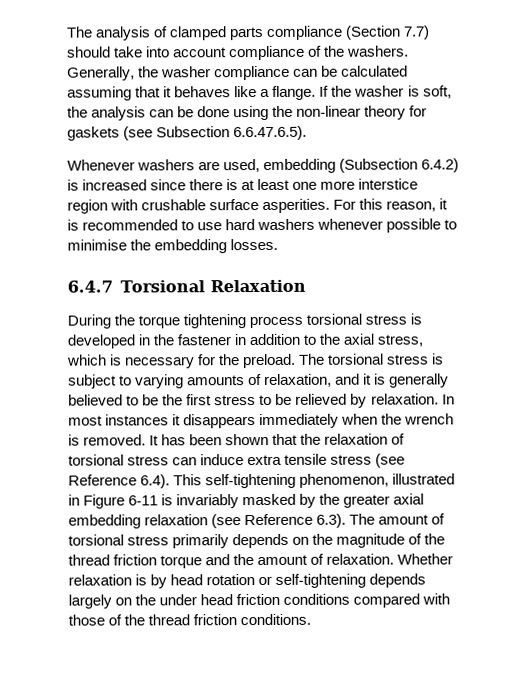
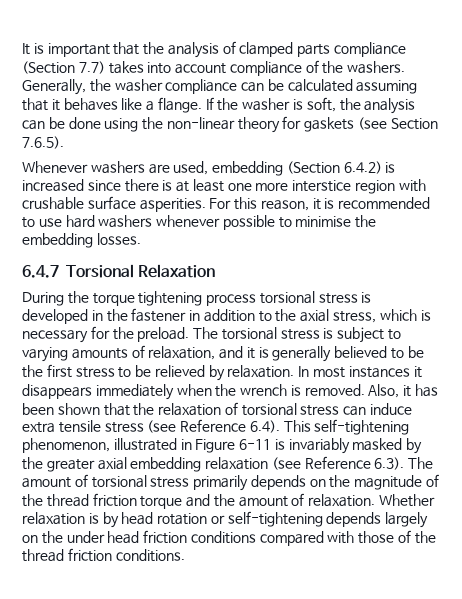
- The analysis of clamped parts compliance (Section 7.7) should take into account compliance of the washers.
+ It is important that the analysis of clamped parts compliance (Section 7.7) takes into account compliance of the washers.
- If the washer is soft, the analysis can be done using the non-linear theory for gaskets (see Subsection 6.6.47.6.5).
+ If the washer is soft, the analysis can be done using the non-linear theory for gaskets (see Section 7.6.5).
- Whenever washers are used, embedding (Subsection 6.4.2) is increased since there is at least one more interstice region with crushable surface asperities.
+ Whenever washers are used, embedding (Section 6.4.2) is increased since there is at least one more interstice region with crushable surface asperities.
- It has been shown that the relaxation of torsional stress can induce extra tensile stress (see Reference 6.4). This self-tightening phenomenon, illustrated in Figure 6-11 is invariably masked by the greater axial embedding relaxation (see Reference 6.3). The amount of torsional stress primarily depends on the magnitude of the thread friction torque and the amount of relaxation.
+ Also, it has been shown that the relaxation of torsional stress can induce extra tensile stress (see Reference 6.4). This self-tightening phenomenon, illustrated in Figure 6-11 is invariably masked by the greater axial embedding relaxation (see Reference 6.3). The amount of torsional stress primarily depends on the magnitude of the thread friction torque and the amount of relaxation.

